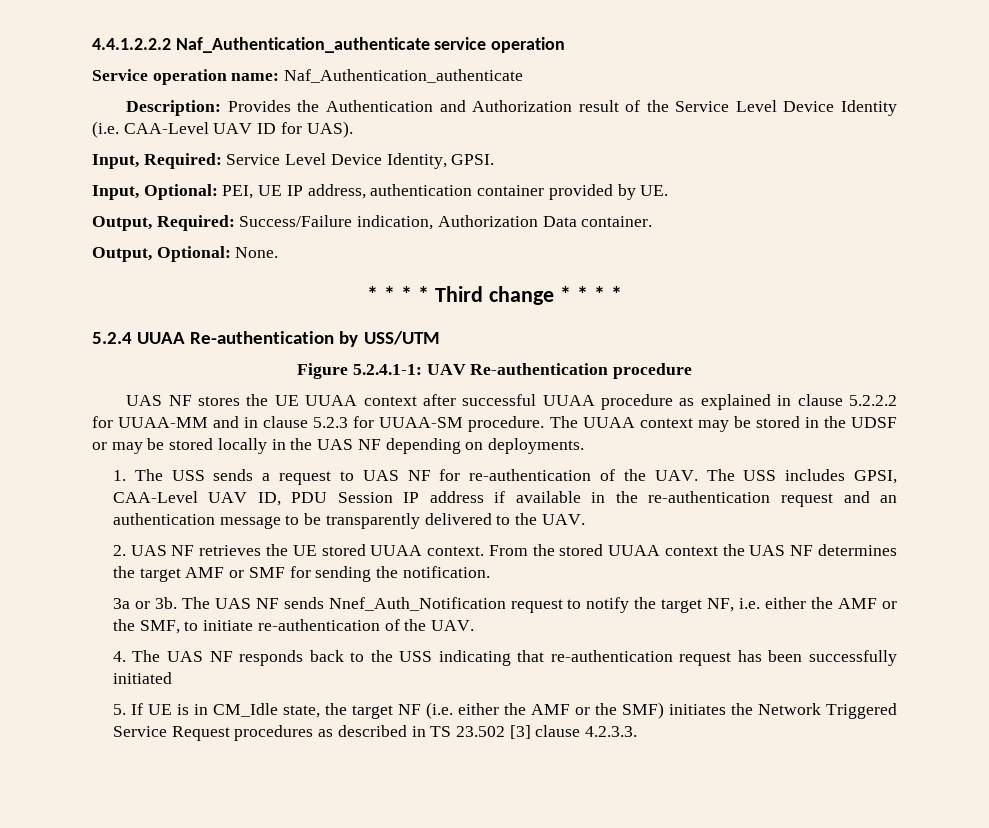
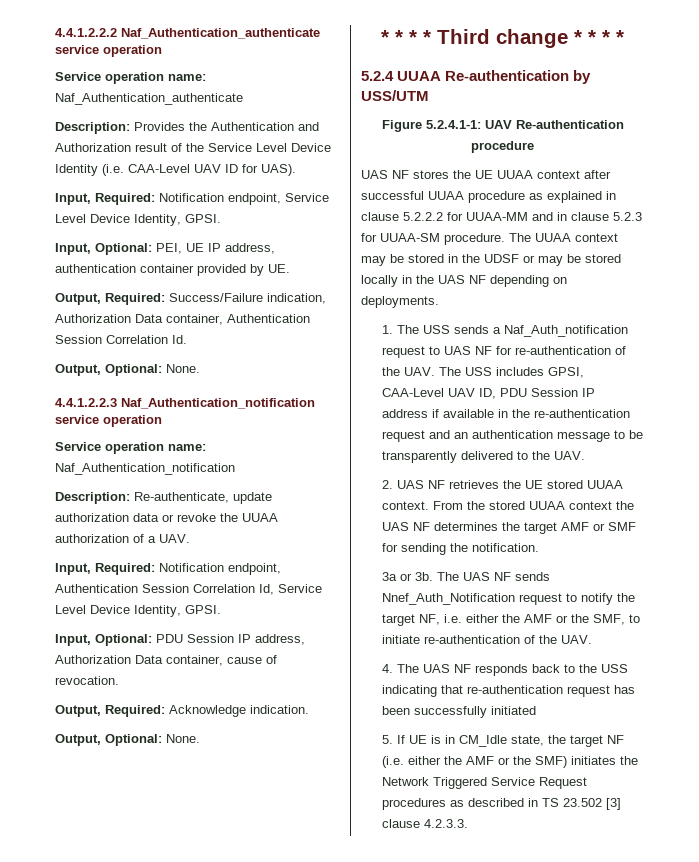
- Input, Required: Service Level Device Identity, GPSI.
+ Input, Required: Notification endpoint, Service Level Device Identity, GPSI.
- Output, Required: Success/Failure indication, Authorization Data container.
+ Output, Required: Success/Failure indication, Authorization Data container, Authentication Session Correlation Id.
+ Output, Optional: None.
+ 4.4.1.2.2.3 Naf_Authentication_notification service operation
+ Service operation name: Naf_Authentication_notification
+ Description: Re-authenticate, update authorization data or revoke the UUAA authorization of a UAV.
+ Input, Required: Notification endpoint, Authentication Session Correlation Id, Service Level Device Identity, GPSI.
+ Input, Optional: PDU Session IP address, Authorization Data container, cause of revocation.
+ Output, Required: Acknowledge indication.
- 1. The USS sends a request to UAS NF for re-authentication of the UAV. The USS includes GPSI, CAA-Level UAV ID, PDU Session IP address if available in the re-authentication request and an authentication message to be transparently delivered to the UAV.
+ 1. The USS sends a Naf_Auth_notification request to UAS NF for re-authentication of the UAV. The USS includes GPSI, CAA-Level UAV ID, PDU Session IP address if available in the re-authentication request and an authentication message to be transparently delivered to the UAV.

